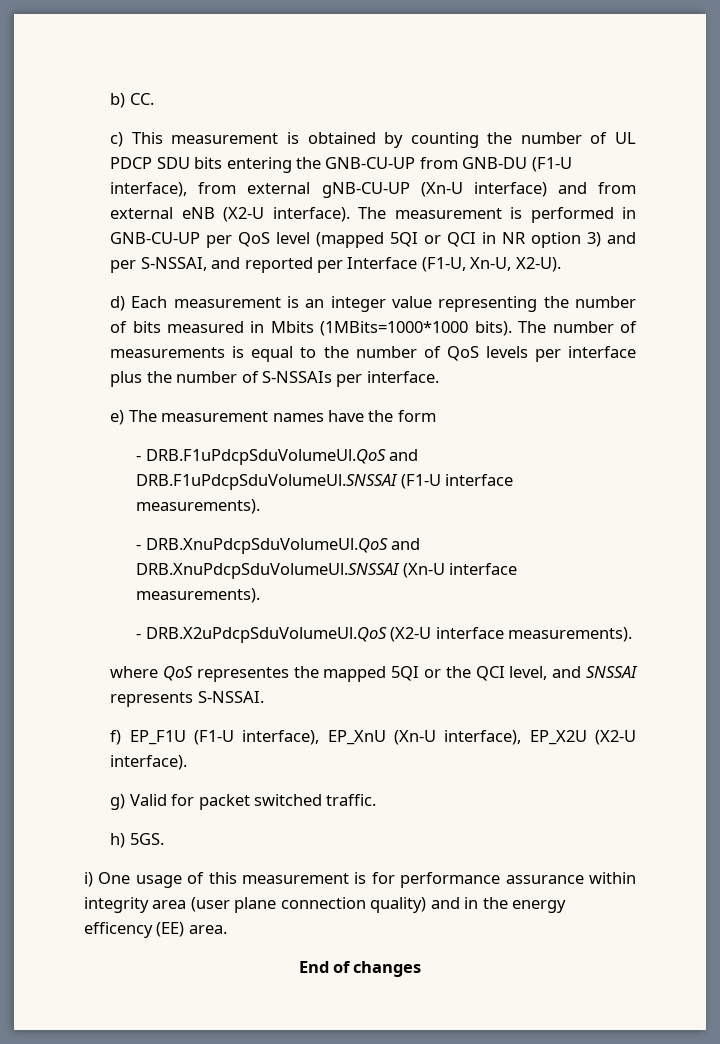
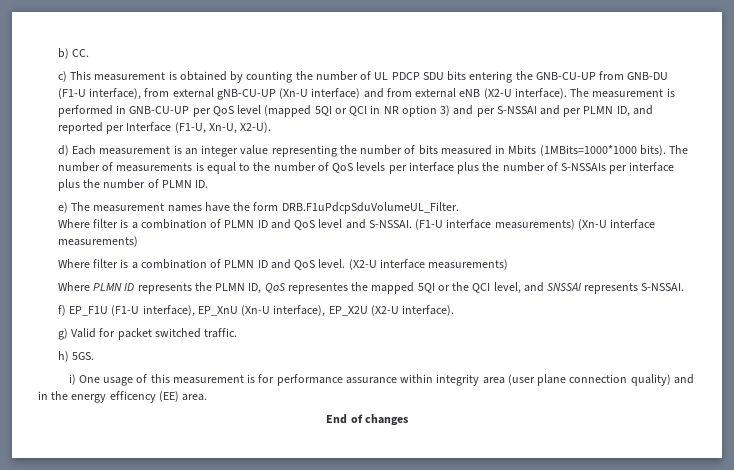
- The measurement is performed in GNB-CU-UP per QoS level (mapped 5QI or QCI in NR option 3) and per S-NSSAI, and reported per Interface (F1-U, Xn-U, X2-U).
+ The measurement is performed in GNB-CU-UP per QoS level (mapped 5QI or QCI in NR option 3) and per S-NSSAI and per PLMN ID, and reported per Interface (F1-U, Xn-U, X2-U).
- The number of measurements is equal to the number of QoS levels per interface plus the number of S-NSSAIs per interface.
+ The number of measurements is equal to the number of QoS levels per interface plus the number of S-NSSAIs per interface plus the number of PLMN ID.
- e) The measurement names have the form
- - DRB.F1uPdcpSduVolumeUl.QoS and DRB.F1uPdcpSduVolumeUl.SNSSAI (F1-U interface measurements).
- - DRB.XnuPdcpSduVolumeUl.QoS and DRB.XnuPdcpSduVolumeUl.SNSSAI (Xn-U interface measurements).
- - DRB.X2uPdcpSduVolumeUl.QoS (X2-U interface measurements).
- where QoS representes the mapped 5QI or the QCI level, and SNSSAI represents S-NSSAI.
+ e) The measurement names have the form DRB.F1uPdcpSduVolumeUL_Filter.
+ Where filter is a combination of PLMN ID and QoS level and S-NSSAI. (F1-U interface measurements) (Xn-U interface measurements)
+ Where filter is a combination of PLMN ID and QoS level. (X2-U interface measurements)
+ Where PLMN ID represents the PLMN ID, QoS representes the mapped 5QI or the QCI level, and SNSSAI represents S-NSSAI.

